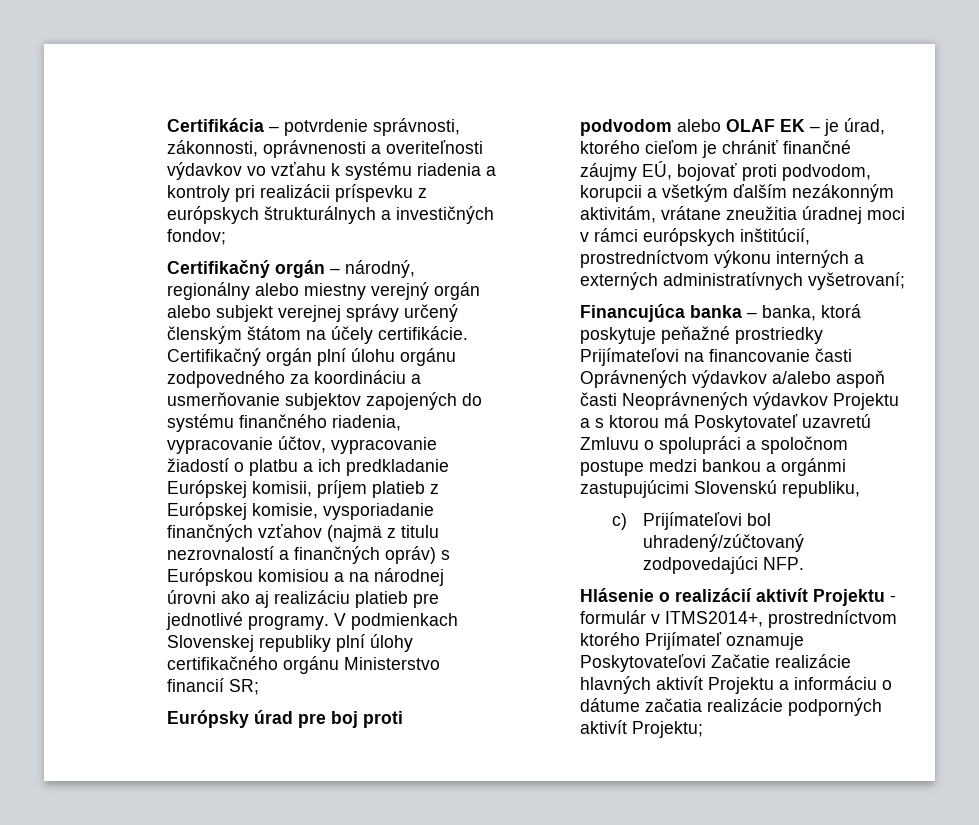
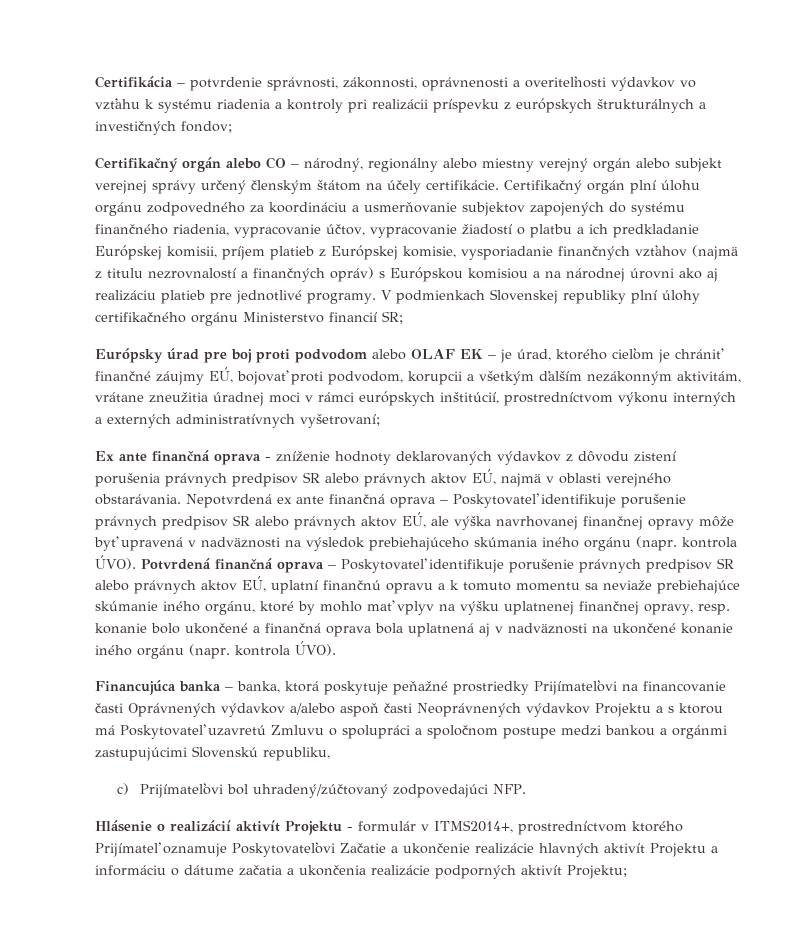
- Certifikačný orgán – národný, regionálny alebo miestny verejný orgán alebo subjekt verejnej správy určený členským štátom na účely certifikácie.
+ Certifikačný orgán alebo CO – národný, regionálny alebo miestny verejný orgán alebo subjekt verejnej správy určený členským štátom na účely certifikácie.
+ Ex ante finančná oprava - zníženie hodnoty deklarovaných výdavkov z dôvodu zistení porušenia právnych predpisov SR alebo právnych aktov EÚ, najmä v oblasti verejného obstarávania. Nepotvrdená ex ante finančná oprava – Poskytovateľ identifikuje porušenie právnych predpisov SR alebo právnych aktov EÚ, ale výška navrhovanej finančnej opravy môže byť upravená v nadväznosti na výsledok prebiehajúceho skúmania iného orgánu (napr. kontrola ÚVO). Potvrdená finančná oprava – Poskytovateľ identifikuje porušenie právnych predpisov SR alebo právnych aktov EÚ, uplatní finančnú opravu a k tomuto momentu sa neviaže prebiehajúce skúmanie iného orgánu, ktoré by mohlo mať vplyv na výšku uplatnenej finančnej opravy, resp. konanie bolo ukončené a finančná oprava bola uplatnená aj v nadväznosti na ukončené konanie iného orgánu (napr. kontrola ÚVO).
- Hlásenie o realizácií aktivít Projektu - formulár v ITMS2014+, prostredníctvom ktorého Prijímateľ oznamuje Poskytovateľovi Začatie realizácie hlavných aktivít Projektu a informáciu o dátume začatia realizácie podporných aktivít Projektu;
+ Hlásenie o realizácií aktivít Projektu - formulár v ITMS2014+, prostredníctvom ktorého Prijímateľ oznamuje Poskytovateľovi Začatie a ukončenie realizácie hlavných aktivít Projektu a informáciu o dátume začatia a ukončenia realizácie podporných aktivít Projektu;

